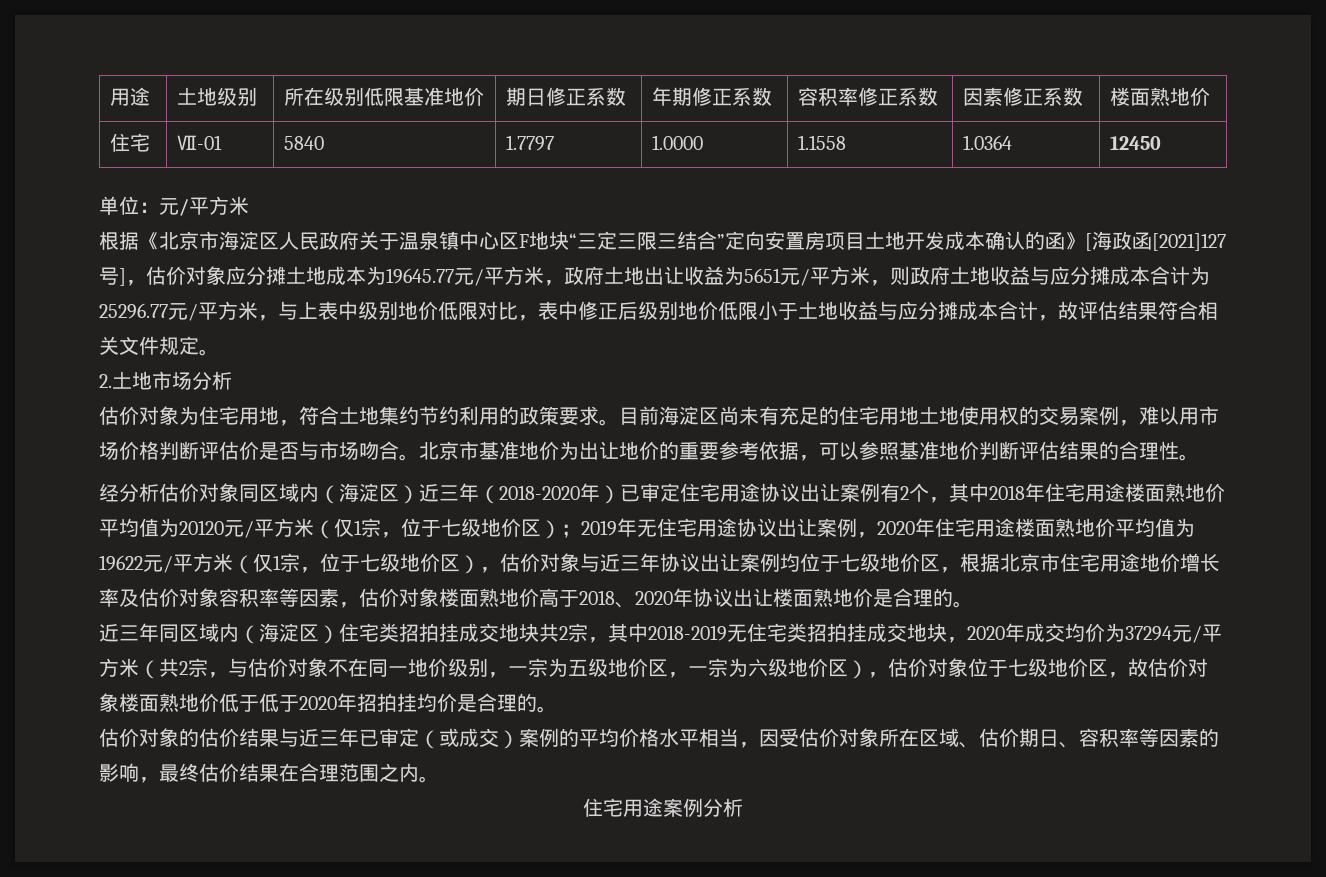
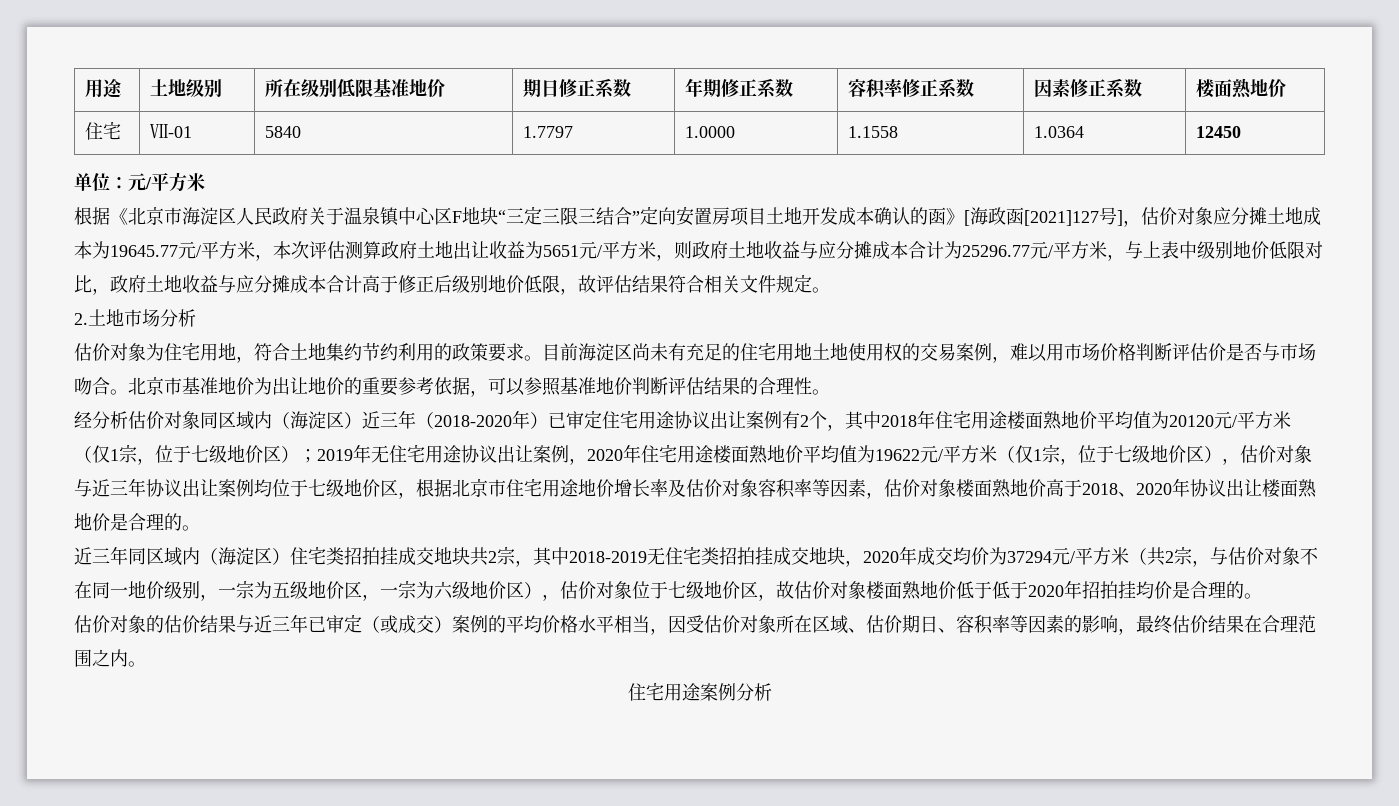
- 根据《北京市海淀区人民政府关于温泉镇中心区F地块“三定三限三结合”定向安置房项目土地开发成本确认的函》[海政函[2021]127号]，估价对象应分摊土地成本为19645.77元/平方米，政府土地出让收益为5651元/平方米，则政府土地收益与应分摊成本合计为25296.77元/平方米，与上表中级别地价低限对比，表中修正后级别地价低限小于土地收益与应分摊成本合计，故评估结果符合相关文件规定。
+ 根据《北京市海淀区人民政府关于温泉镇中心区F地块“三定三限三结合”定向安置房项目土地开发成本确认的函》[海政函[2021]127号]，估价对象应分摊土地成本为19645.77元/平方米，本次评估测算政府土地出让收益为5651元/平方米，则政府土地收益与应分摊成本合计为25296.77元/平方米，与上表中级别地价低限对比，政府土地收益与应分摊成本合计高于修正后级别地价低限，故评估结果符合相关文件规定。

